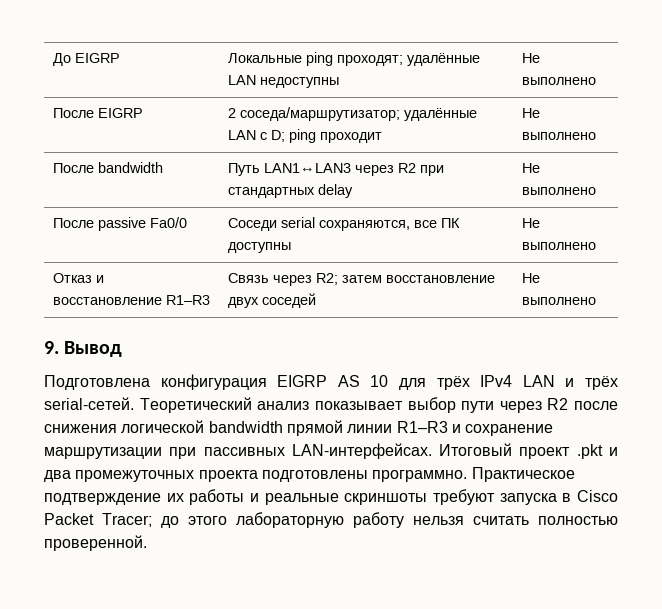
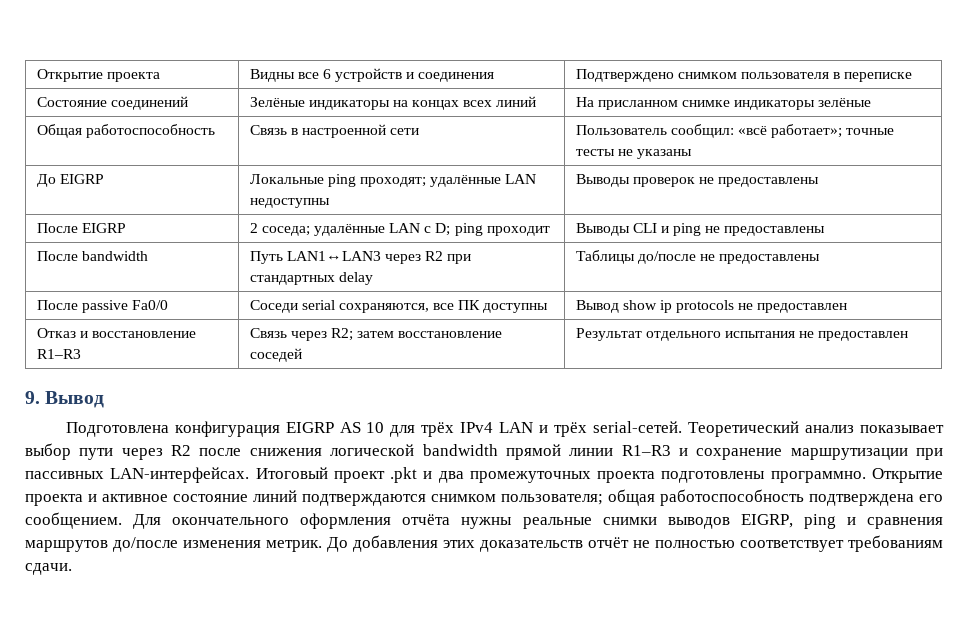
+ Открытие проекта | Видны все 6 устройств и соединения | Подтверждено снимком пользователя в переписке
+ Состояние соединений | Зелёные индикаторы на концах всех линий | На присланном снимке индикаторы зелёные
+ Общая работоспособность | Связь в настроенной сети | Пользователь сообщил: «всё работает»; точные тесты не указаны
- До EIGRP | Локальные ping проходят; удалённые LAN недоступны | Не выполнено
+ До EIGRP | Локальные ping проходят; удалённые LAN недоступны | Выводы проверок не предоставлены
- После EIGRP | 2 соседа/маршрутизатор; удалённые LAN с D; ping проходит | Не выполнено
+ После EIGRP | 2 соседа; удалённые LAN с D; ping проходит | Выводы CLI и ping не предоставлены
- После bandwidth | Путь LAN1↔LAN3 через R2 при стандартных delay | Не выполнено
+ После bandwidth | Путь LAN1↔LAN3 через R2 при стандартных delay | Таблицы до/после не предоставлены
- После passive Fa0/0 | Соседи serial сохраняются, все ПК доступны | Не выполнено
+ После passive Fa0/0 | Соседи serial сохраняются, все ПК доступны | Вывод show ip protocols не предоставлен
- Отказ и восстановление R1–R3 | Связь через R2; затем восстановление двух соседей | Не выполнено
+ Отказ и восстановление R1–R3 | Связь через R2; затем восстановление соседей | Результат отдельного испытания не предоставлен
- Практическое подтверждение их работы и реальные скриншоты требуют запуска в Cisco Packet Tracer; до этого лабораторную работу нельзя считать полностью проверенной.
+ Открытие проекта и активное состояние линий подтверждаются снимком пользователя; общая работоспособность подтверждена его сообщением. Для окончательного оформления отчёта нужны реальные снимки выводов EIGRP, ping и сравнения маршрутов до/после изменения метрик. До добавления этих доказательств отчёт не полностью соответствует требованиям сдачи.

